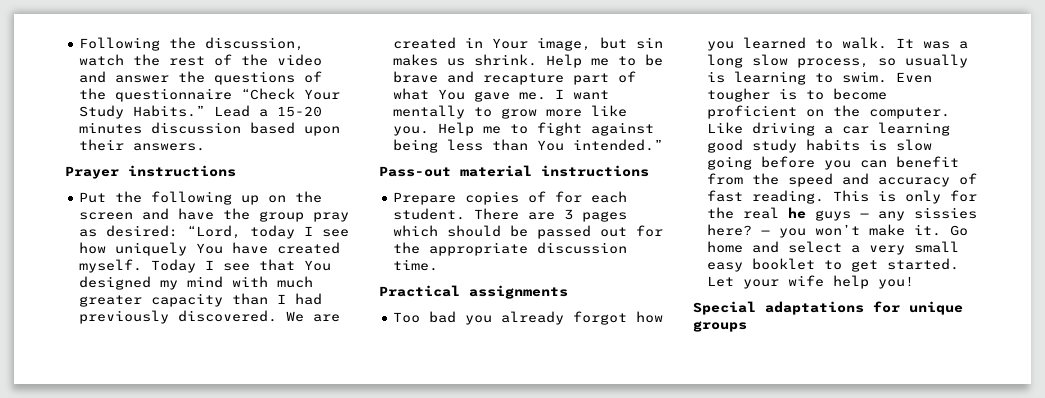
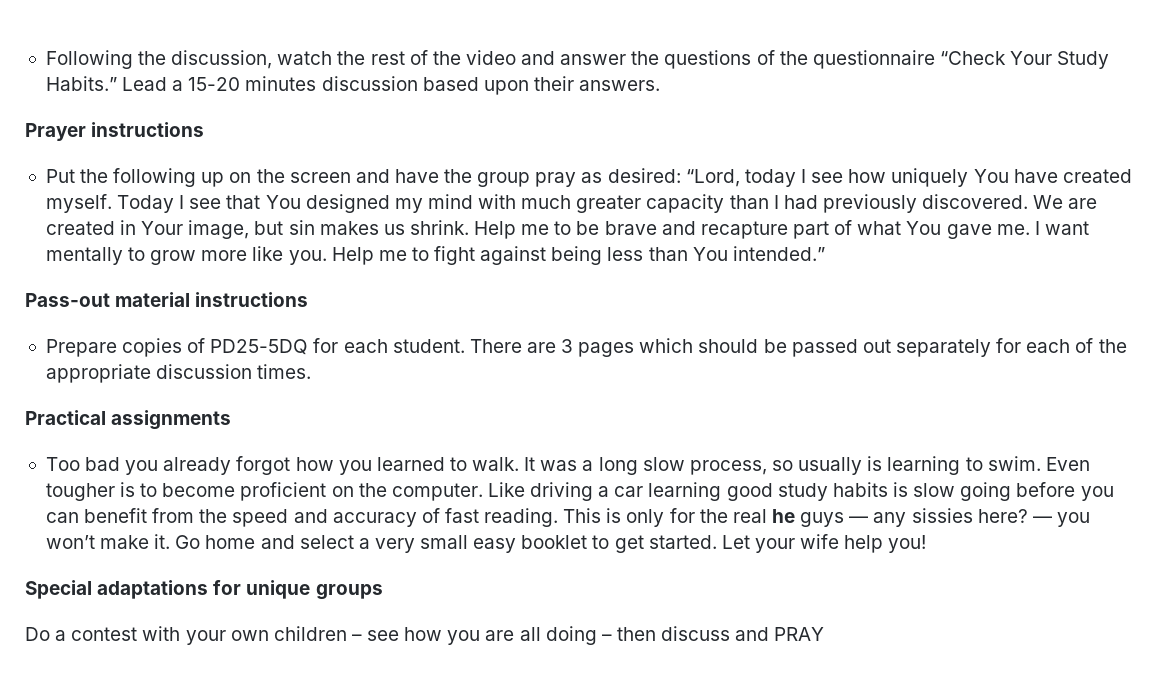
- Prepare copies of for each student.
+ Prepare copies of PD25-5DQ for each student.
- There are 3 pages which should be passed out for the appropriate discussion time.
+ There are 3 pages which should be passed out separately for each of the appropriate discussion times.
+ Do a contest with your own children – see how you are all doing – then discuss and PRAY

